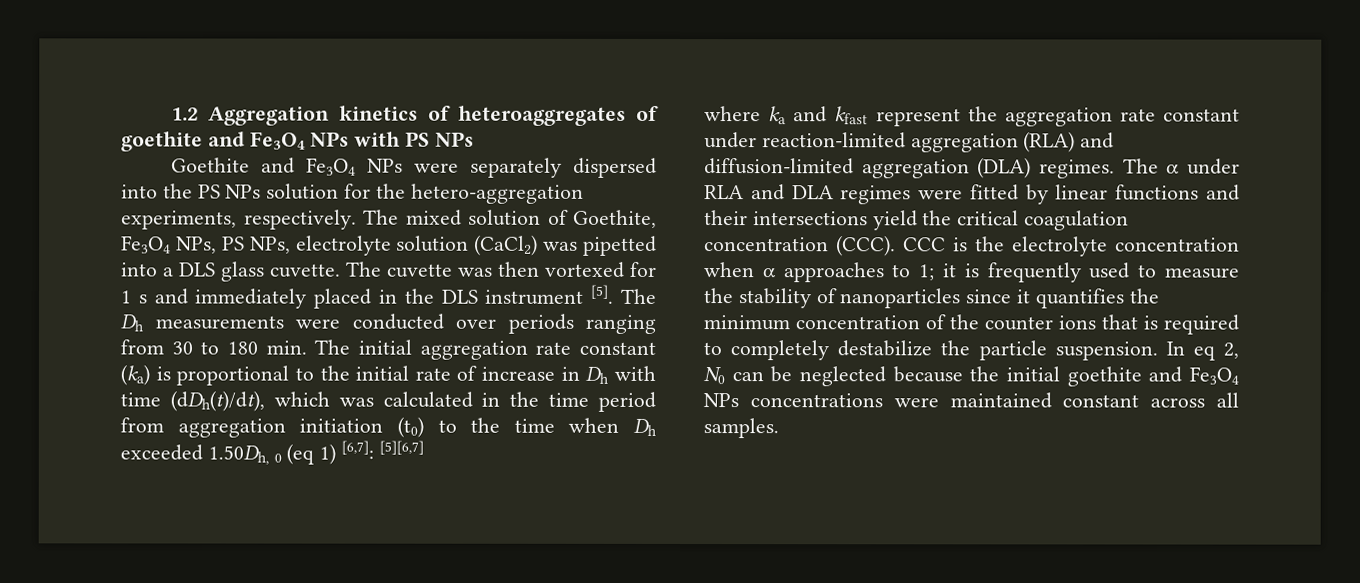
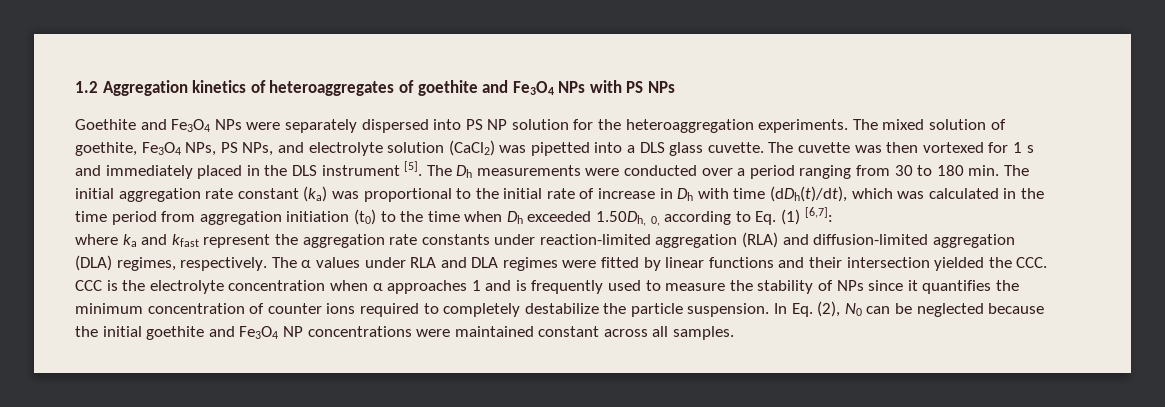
- Goethite and Fe3O4 NPs were separately dispersed into the PS NPs solution for the hetero-aggregation experiments, respectively.
+ Goethite and Fe3O4 NPs were separately dispersed into PS NP solution for the heteroaggregation experiments.
- The mixed solution of Goethite, Fe3O4 NPs, PS NPs, electrolyte solution (CaCl2) was pipetted into a DLS glass cuvette.
+ The mixed solution of goethite, Fe3O4 NPs, PS NPs, and electrolyte solution (CaCl2) was pipetted into a DLS glass cuvette.
- The Dh measurements were conducted over periods ranging from 30 to 180 min. The initial aggregation rate constant (ka) is proportional to the initial rate of increase in Dh with time (dDh(t)/dt), which was calculated in the time period from aggregation initiation (t0) to the time when Dh exceeded 1.50Dh, 0 (eq 1) [6,7]: [5][6,7]
+ The Dh measurements were conducted over a period ranging from 30 to 180 min. The initial aggregation rate constant (ka) was proportional to the initial rate of increase in Dh with time (dDh(t)/dt), which was calculated in the time period from aggregation initiation (t0) to the time when Dh exceeded 1.50Dh, 0, according to Eq. (1) [6,7]:
- where ka and kfast represent the aggregation rate constant under reaction-limited aggregation (RLA) and diffusion-limited aggregation (DLA) regimes.
+ where ka and kfast represent the aggregation rate constants under reaction-limited aggregation (RLA) and diffusion-limited aggregation (DLA) regimes, respectively.
- The α under RLA and DLA regimes were fitted by linear functions and their intersections yield the critical coagulation concentration (CCC). CCC is the electrolyte concentration when α approaches to 1; it is frequently used to measure the stability of nanoparticles since it quantifies the minimum concentration of the counter ions that is required to completely destabilize the particle suspension.
+ The α values under RLA and DLA regimes were fitted by linear functions and their intersection yielded the CCC. CCC is the electrolyte concentration when α approaches 1 and is frequently used to measure the stability of NPs since it quantifies the minimum concentration of counter ions required to completely destabilize the particle suspension.
- In eq 2, N0 can be neglected because the initial goethite and Fe3O4 NPs concentrations were maintained constant across all samples.
+ In Eq. (2), N0 can be neglected because the initial goethite and Fe3O4 NP concentrations were maintained constant across all samples.

